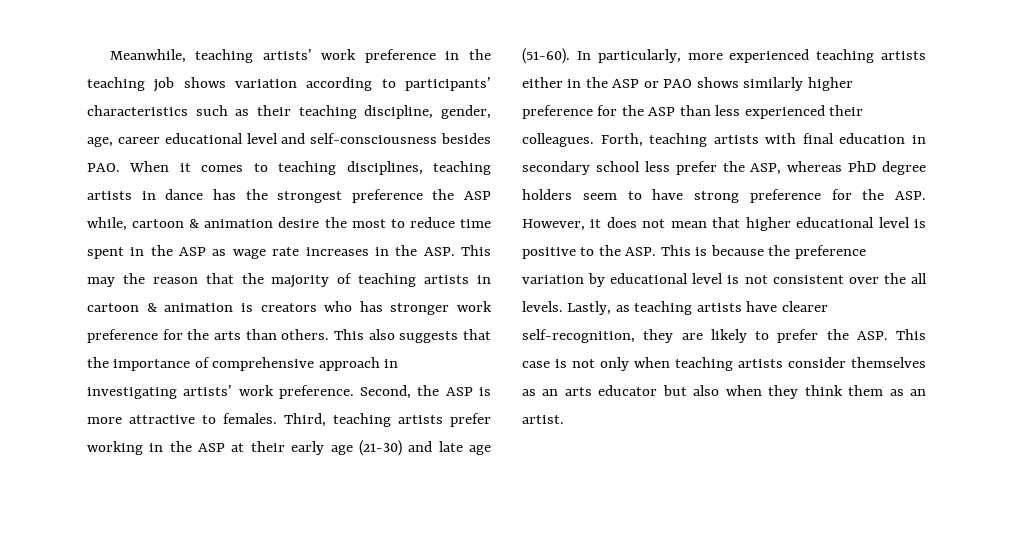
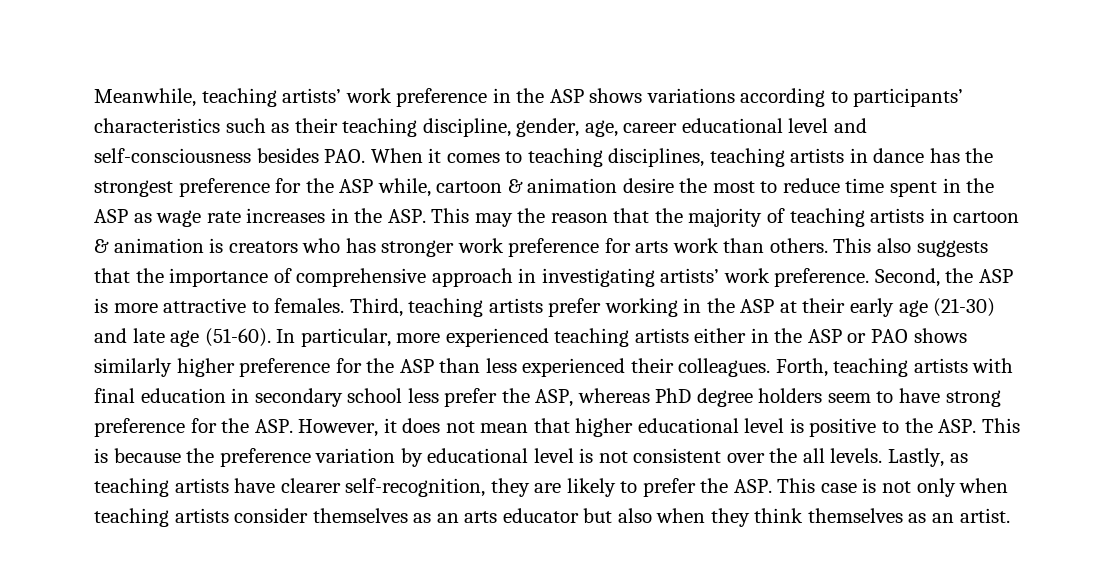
- Meanwhile, teaching artists’ work preference in the teaching job shows variation according to participants’ characteristics such as their teaching discipline, gender, age, career educational level and self-consciousness besides PAO. When it comes to teaching disciplines, teaching artists in dance has the strongest preference the ASP while, cartoon & animation desire the most to reduce time spent in the ASP as wage rate increases in the ASP. This may the reason that the majority of teaching artists in cartoon & animation is creators who has stronger work preference for the arts than others.
+ Meanwhile, teaching artists’ work preference in the ASP shows variations according to participants’ characteristics such as their teaching discipline, gender, age, career educational level and self-consciousness besides PAO. When it comes to teaching disciplines, teaching artists in dance has the strongest preference for the ASP while, cartoon & animation desire the most to reduce time spent in the ASP as wage rate increases in the ASP. This may the reason that the majority of teaching artists in cartoon & animation is creators who has stronger work preference for arts work than others.
- In particularly, more experienced teaching artists either in the ASP or PAO shows similarly higher preference for the ASP than less experienced their colleagues.
+ In particular, more experienced teaching artists either in the ASP or PAO shows similarly higher preference for the ASP than less experienced their colleagues.
- Lastly, as teaching artists have clearer self-recognition, they are likely to prefer the ASP. This case is not only when teaching artists consider themselves as an arts educator but also when they think them as an artist.
+ Lastly, as teaching artists have clearer self-recognition, they are likely to prefer the ASP. This case is not only when teaching artists consider themselves as an arts educator but also when they think themselves as an artist.

